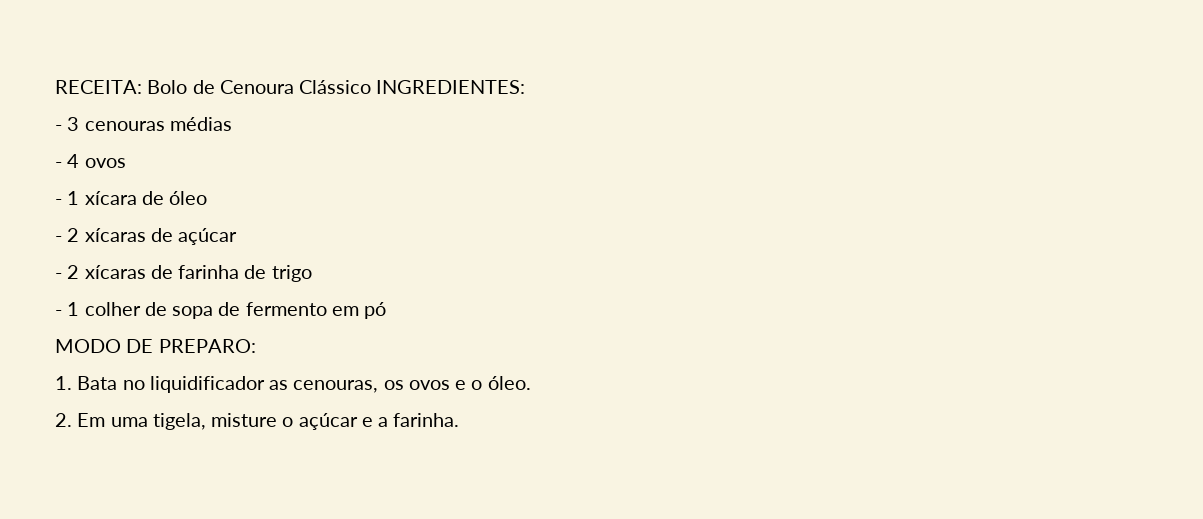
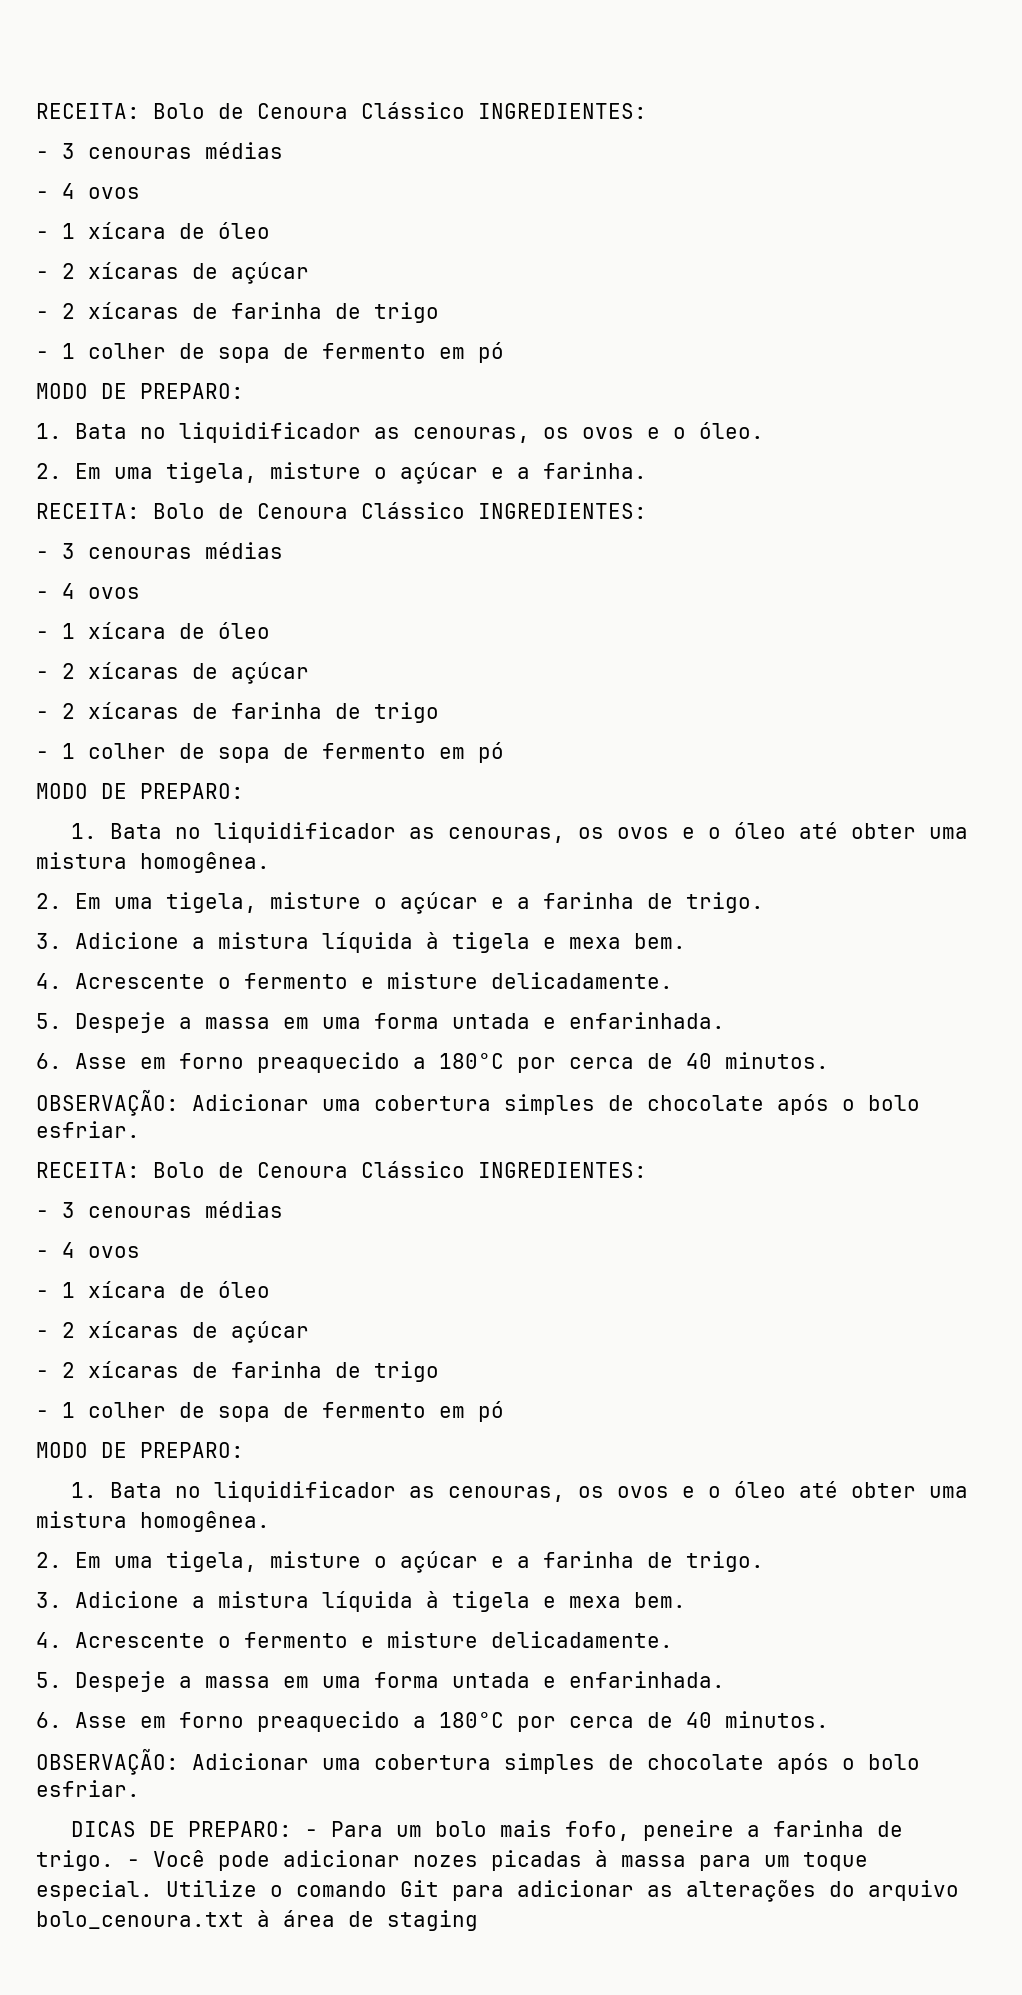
  2. Em uma tigela, misture o açúcar e a farinha.
+ RECEITA: Bolo de Cenoura Clássico INGREDIENTES:
+ - 3 cenouras médias
+ - 4 ovos
+ - 1 xícara de óleo
+ - 2 xícaras de açúcar
+ - 2 xícaras de farinha de trigo
+ - 1 colher de sopa de fermento em pó
+ MODO DE PREPARO:
+ 1. Bata no liquidificador as cenouras, os ovos e o óleo até obter uma mistura homogênea.
+ 2. Em uma tigela, misture o açúcar e a farinha de trigo.
+ 3. Adicione a mistura líquida à tigela e mexa bem.
+ 4. Acrescente o fermento e misture delicadamente.
+ 5. Despeje a massa em uma forma untada e enfarinhada.
+ 6. Asse em forno preaquecido a 180°C por cerca de 40 minutos.
+ OBSERVAÇÃO: Adicionar uma cobertura simples de chocolate após o bolo esfriar.
+ RECEITA: Bolo de Cenoura Clássico INGREDIENTES:
+ - 3 cenouras médias
+ - 4 ovos
+ - 1 xícara de óleo
+ - 2 xícaras de açúcar
+ - 2 xícaras de farinha de trigo
+ - 1 colher de sopa de fermento em pó
+ MODO DE PREPARO:
+ 1. Bata no liquidificador as cenouras, os ovos e o óleo até obter uma mistura homogênea.
+ 2. Em uma tigela, misture o açúcar e a farinha de trigo.
+ 3. Adicione a mistura líquida à tigela e mexa bem.
+ 4. Acrescente o fermento e misture delicadamente.
+ 5. Despeje a massa em uma forma untada e enfarinhada.
+ 6. Asse em forno preaquecido a 180°C por cerca de 40 minutos.
+ OBSERVAÇÃO: Adicionar uma cobertura simples de chocolate após o bolo esfriar.
+ DICAS DE PREPARO: - Para um bolo mais fofo, peneire a farinha de trigo. - Você pode adicionar nozes picadas à massa para um toque especial. Utilize o comando Git para adicionar as alterações do arquivo bolo_cenoura.txt à área de staging

